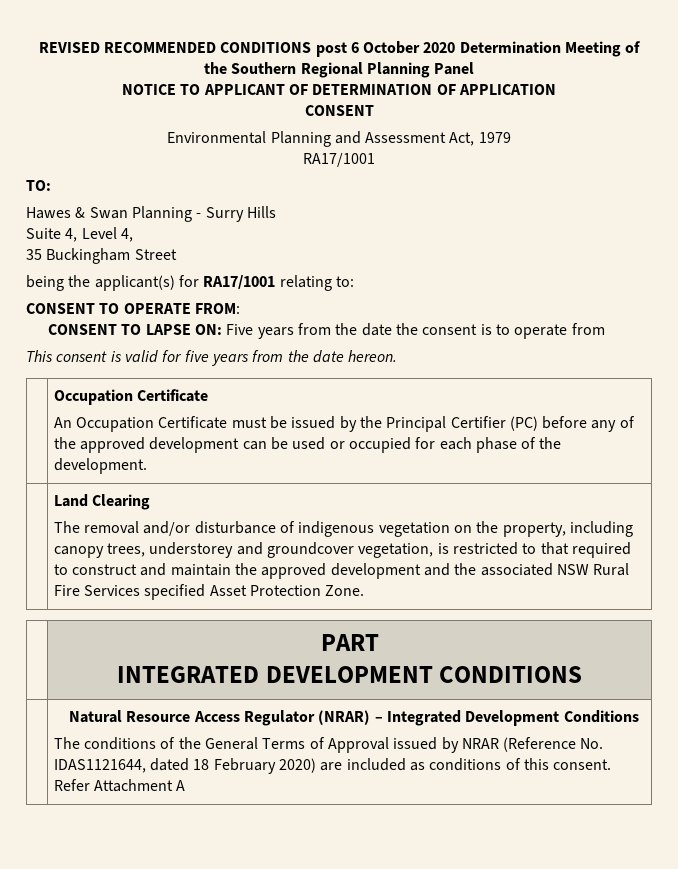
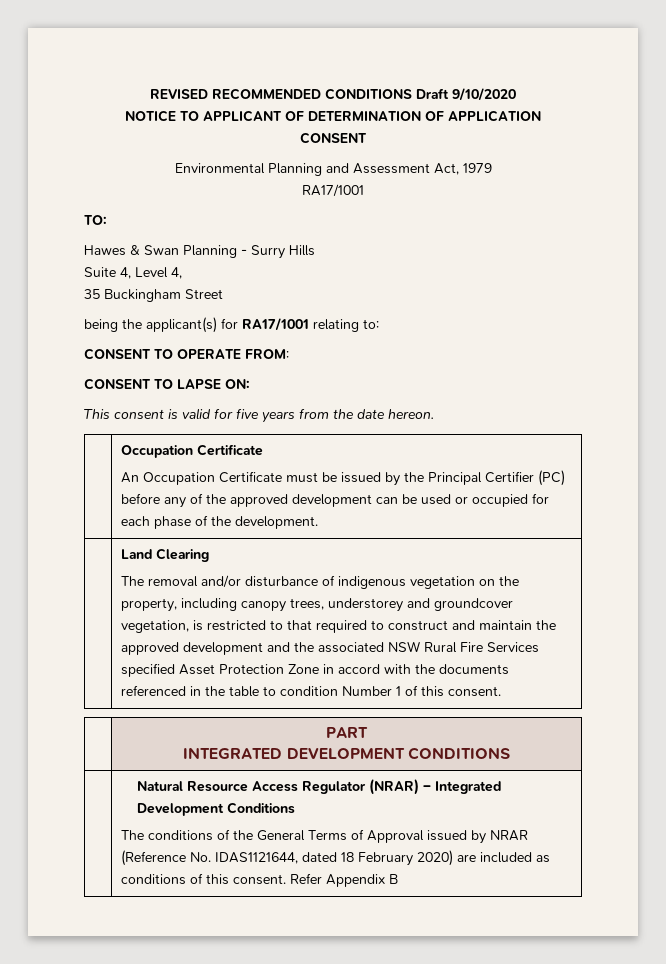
- REVISED RECOMMENDED CONDITIONS post 6 October 2020 Determination Meeting of the Southern Regional Planning Panel
+ REVISED RECOMMENDED CONDITIONS Draft 9/10/2020
- CONSENT TO LAPSE ON: Five years from the date the consent is to operate from
+ CONSENT TO LAPSE ON:
- The removal and/or disturbance of indigenous vegetation on the property, including canopy trees, understorey and groundcover vegetation, is restricted to that required to construct and maintain the approved development and the associated NSW Rural Fire Services specified Asset Protection Zone.
+ The removal and/or disturbance of indigenous vegetation on the property, including canopy trees, understorey and groundcover vegetation, is restricted to that required to construct and maintain the approved development and the associated NSW Rural Fire Services specified Asset Protection Zone in accord with the documents referenced in the table to condition Number 1 of this consent.
  | Natural Resource Access Regulator (NRAR) – Integrated Development Conditions
- The conditions of the General Terms of Approval issued by NRAR (Reference No. IDAS1121644, dated 18 February 2020) are included as conditions of this consent. Refer Attachment A
+ The conditions of the General Terms of Approval issued by NRAR (Reference No. IDAS1121644, dated 18 February 2020) are included as conditions of this consent. Refer Appendix B

